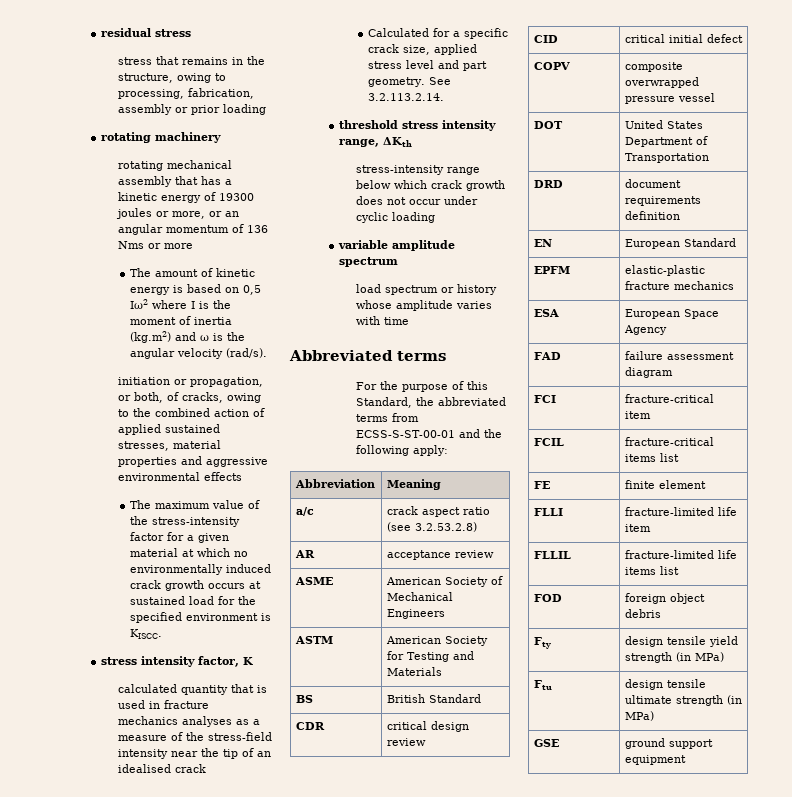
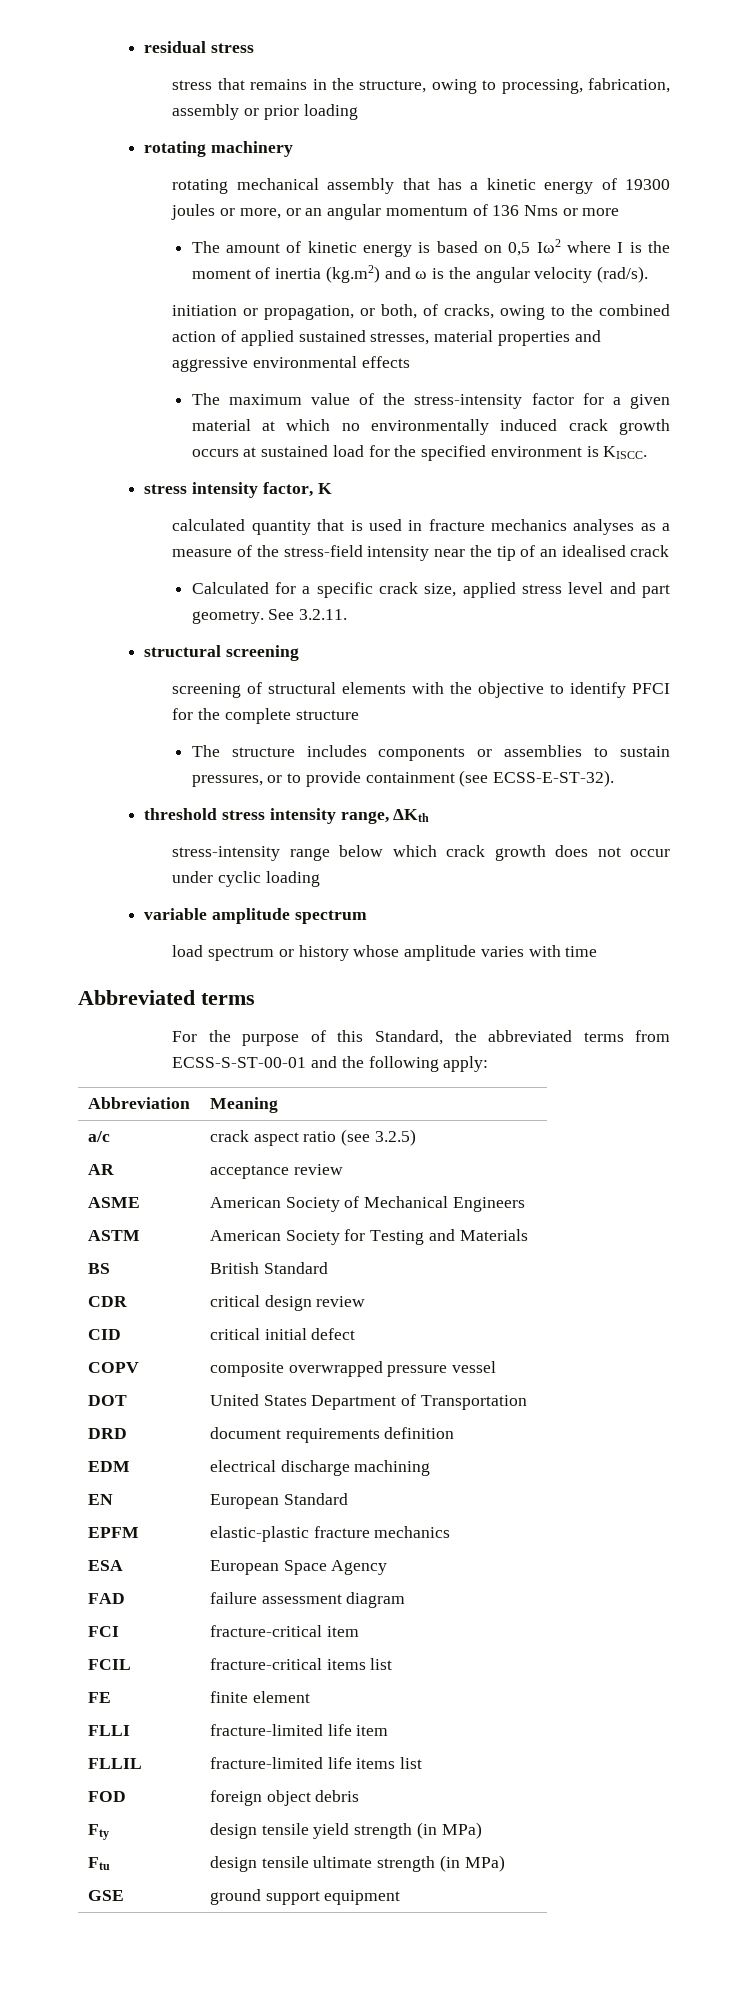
- See 3.2.113.2.14.
+ See 3.2.11.
+ structural screening
+ screening of structural elements with the objective to identify PFCI for the complete structure
+ The structure includes components or assemblies to sustain pressures, or to provide containment (see ECSS-E-ST-32).
- a/c | crack aspect ratio (see 3.2.53.2.8)
+ a/c | crack aspect ratio (see 3.2.5)
+ EDM | electrical discharge machining

